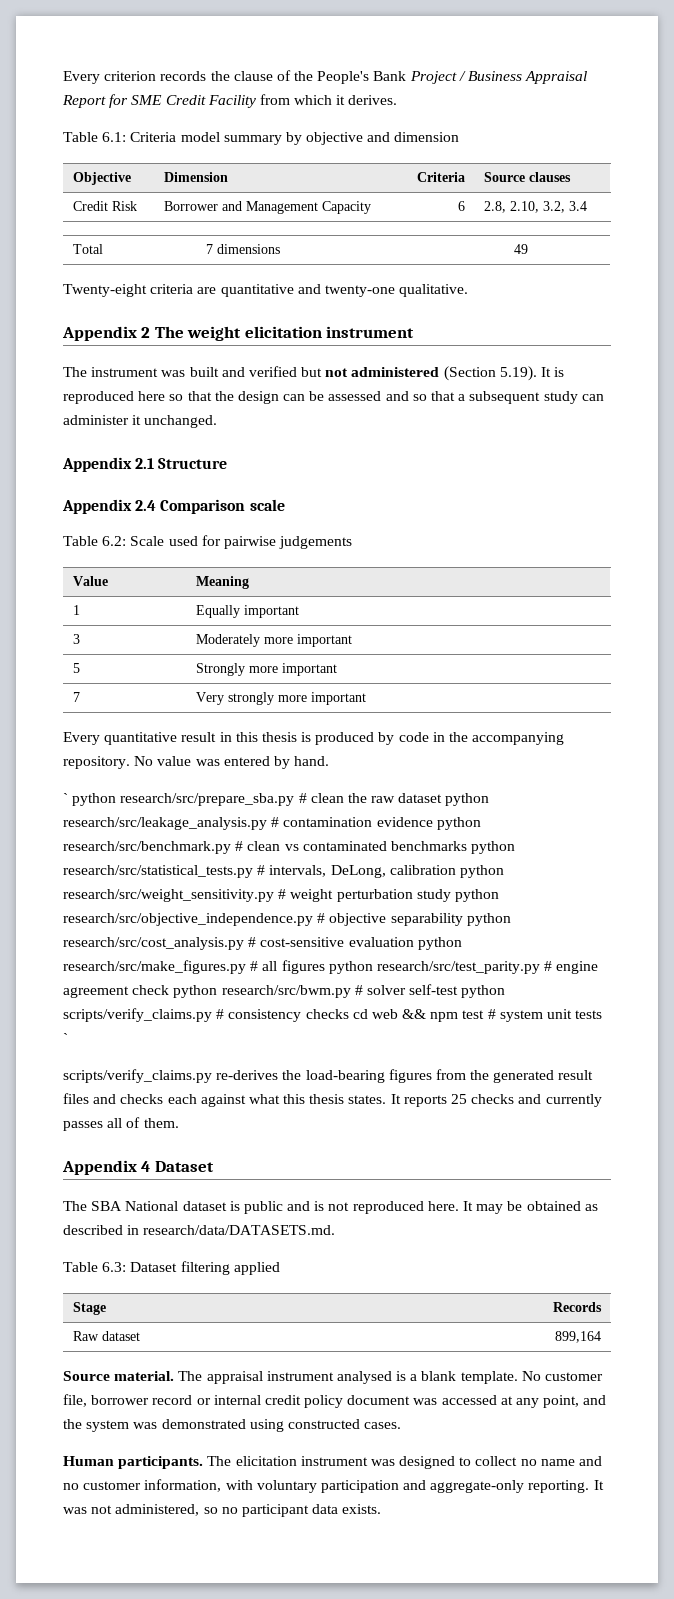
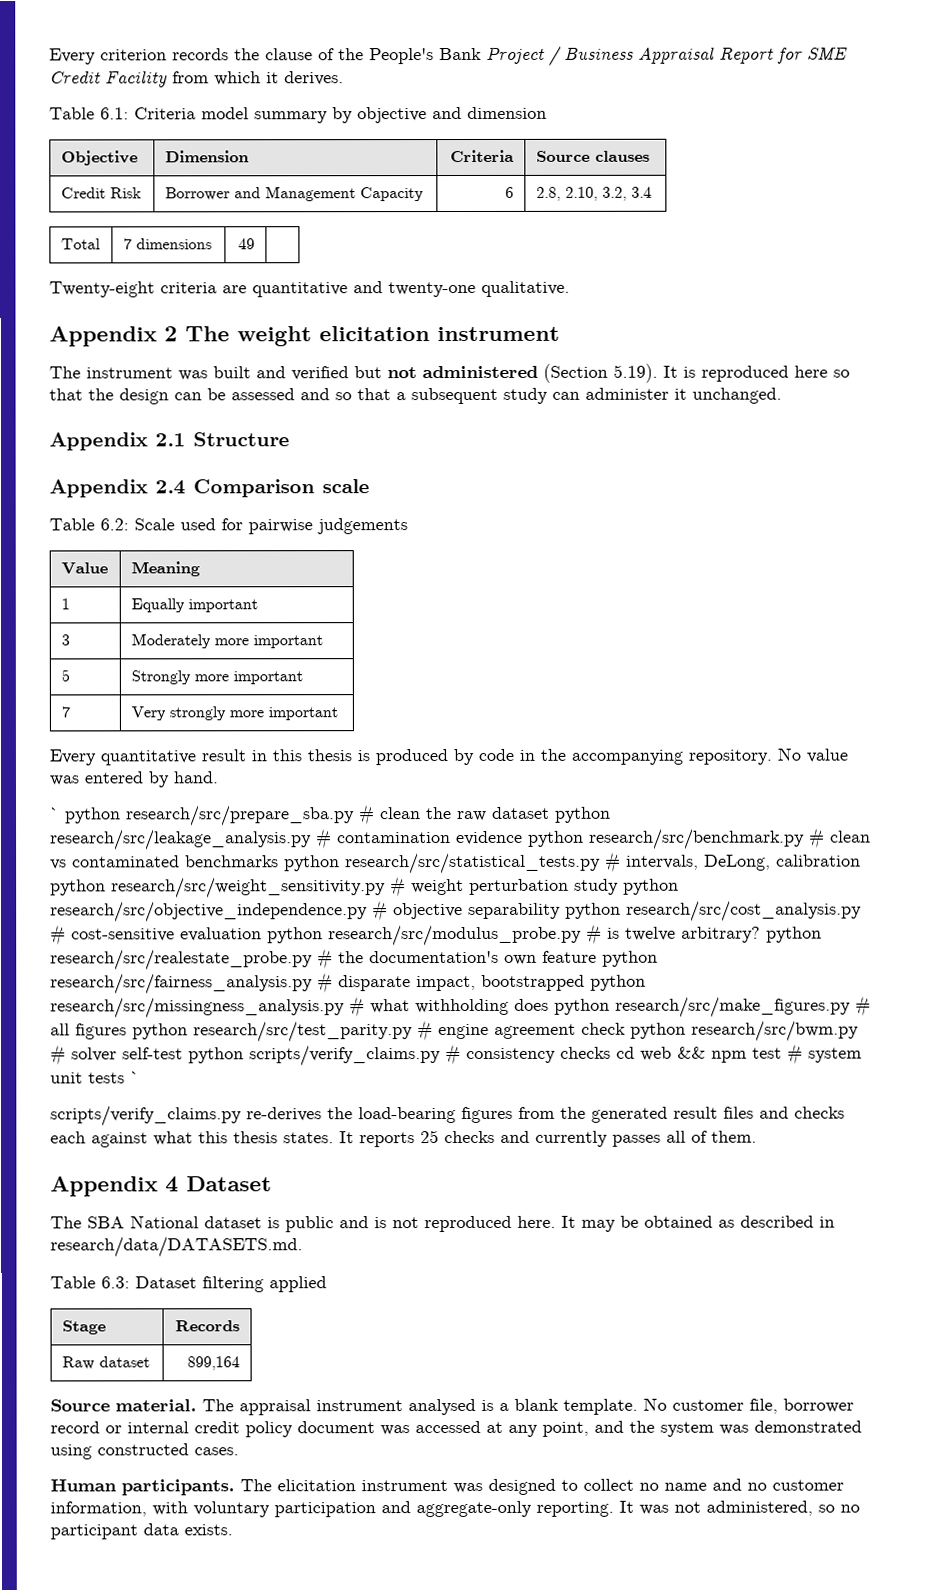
- ` python research/src/prepare_sba.py # clean the raw dataset python research/src/leakage_analysis.py # contamination evidence python research/src/benchmark.py # clean vs contaminated benchmarks python research/src/statistical_tests.py # intervals, DeLong, calibration python research/src/weight_sensitivity.py # weight perturbation study python research/src/objective_independence.py # objective separability python research/src/cost_analysis.py # cost-sensitive evaluation python research/src/make_figures.py # all figures python research/src/test_parity.py # engine agreement check python research/src/bwm.py # solver self-test python scripts/verify_claims.py # consistency checks cd web && npm test # system unit tests `
+ ` python research/src/prepare_sba.py # clean the raw dataset python research/src/leakage_analysis.py # contamination evidence python research/src/benchmark.py # clean vs contaminated benchmarks python research/src/statistical_tests.py # intervals, DeLong, calibration python research/src/weight_sensitivity.py # weight perturbation study python research/src/objective_independence.py # objective separability python research/src/cost_analysis.py # cost-sensitive evaluation python research/src/modulus_probe.py # is twelve arbitrary? python research/src/realestate_probe.py # the documentation's own feature python research/src/fairness_analysis.py # disparate impact, bootstrapped python research/src/missingness_analysis.py # what withholding does python research/src/make_figures.py # all figures python research/src/test_parity.py # engine agreement check python research/src/bwm.py # solver self-test python scripts/verify_claims.py # consistency checks cd web && npm test # system unit tests `

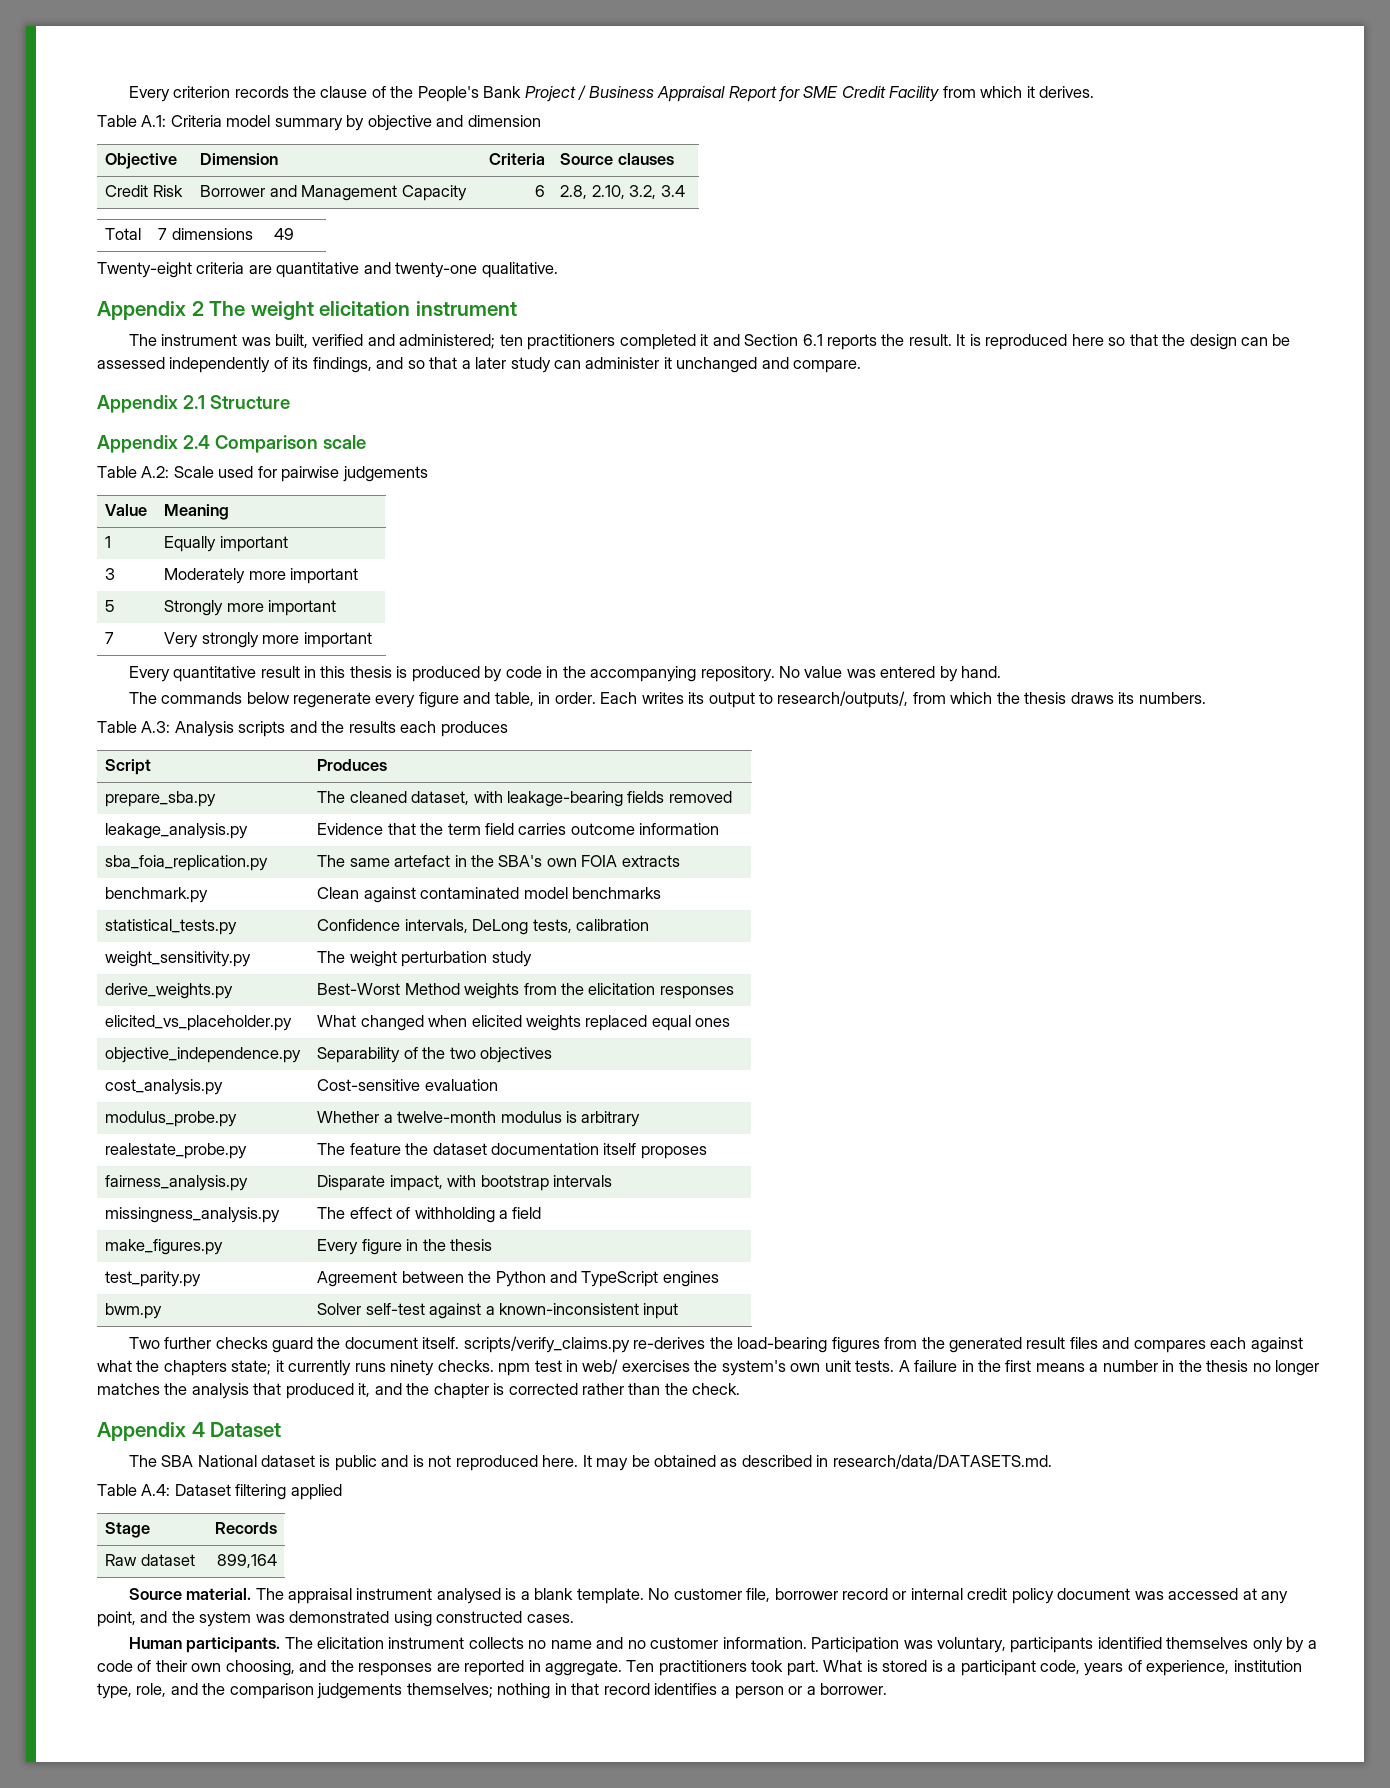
- Table 6.1: Criteria model summary by objective and dimension
+ Table A.1: Criteria model summary by objective and dimension
- The instrument was built and verified but not administered (Section 5.19). It is reproduced here so that the design can be assessed and so that a subsequent study can administer it unchanged.
+ The instrument was built, verified and administered; ten practitioners completed it and Section 6.1 reports the result. It is reproduced here so that the design can be assessed independently of its findings, and so that a later study can administer it unchanged and compare.
- Table 6.2: Scale used for pairwise judgements
+ Table A.2: Scale used for pairwise judgements
- ` python research/src/prepare_sba.py # clean the raw dataset python research/src/leakage_analysis.py # contamination evidence python research/src/benchmark.py # clean vs contaminated benchmarks python research/src/statistical_tests.py # intervals, DeLong, calibration python research/src/weight_sensitivity.py # weight perturbation study python research/src/objective_independence.py # objective separability python research/src/cost_analysis.py # cost-sensitive evaluation python research/src/modulus_probe.py # is twelve arbitrary? python research/src/realestate_probe.py # the documentation's own feature python research/src/fairness_analysis.py # disparate impact, bootstrapped python research/src/missingness_analysis.py # what withholding does python research/src/make_figures.py # all figures python research/src/test_parity.py # engine agreement check python research/src/bwm.py # solver self-test python scripts/verify_claims.py # consistency checks cd web && npm test # system unit tests `
- scripts/verify_claims.py re-derives the load-bearing figures from the generated result files and checks each against what this thesis states. It reports 25 checks and currently passes all of them.
+ The commands below regenerate every figure and table, in order. Each writes its output to research/outputs/, from which the thesis draws its numbers.
+ Table A.3: Analysis scripts and the results each produces
+ Script | Produces
+ prepare_sba.py | The cleaned dataset, with leakage-bearing fields removed
+ leakage_analysis.py | Evidence that the term field carries outcome information
+ sba_foia_replication.py | The same artefact in the SBA's own FOIA extracts
+ benchmark.py | Clean against contaminated model benchmarks
+ statistical_tests.py | Confidence intervals, DeLong tests, calibration
+ weight_sensitivity.py | The weight perturbation study
+ derive_weights.py | Best-Worst Method weights from the elicitation responses
+ elicited_vs_placeholder.py | What changed when elicited weights replaced equal ones
+ objective_independence.py | Separability of the two objectives
+ cost_analysis.py | Cost-sensitive evaluation
+ modulus_probe.py | Whether a twelve-month modulus is arbitrary
+ realestate_probe.py | The feature the dataset documentation itself proposes
+ fairness_analysis.py | Disparate impact, with bootstrap intervals
+ missingness_analysis.py | The effect of withholding a field
+ make_figures.py | Every figure in the thesis
+ test_parity.py | Agreement between the Python and TypeScript engines
+ bwm.py | Solver self-test against a known-inconsistent input
+ Two further checks guard the document itself. scripts/verify_claims.py re-derives the load-bearing figures from the generated result files and compares each against what the chapters state; it currently runs ninety checks. npm test in web/ exercises the system's own unit tests. A failure in the first means a number in the thesis no longer matches the analysis that produced it, and the chapter is corrected rather than the check.
- Table 6.3: Dataset filtering applied
+ Table A.4: Dataset filtering applied
- The elicitation instrument was designed to collect no name and no customer information, with voluntary participation and aggregate-only reporting. It was not administered, so no participant data exists.
+ The elicitation instrument collects no name and no customer information. Participation was voluntary, participants identified themselves only by a code of their own choosing, and the responses are reported in aggregate. Ten practitioners took part. What is stored is a participant code, years of experience, institution type, role, and the comparison judgements themselves; nothing in that record identifies a person or a borrower.

